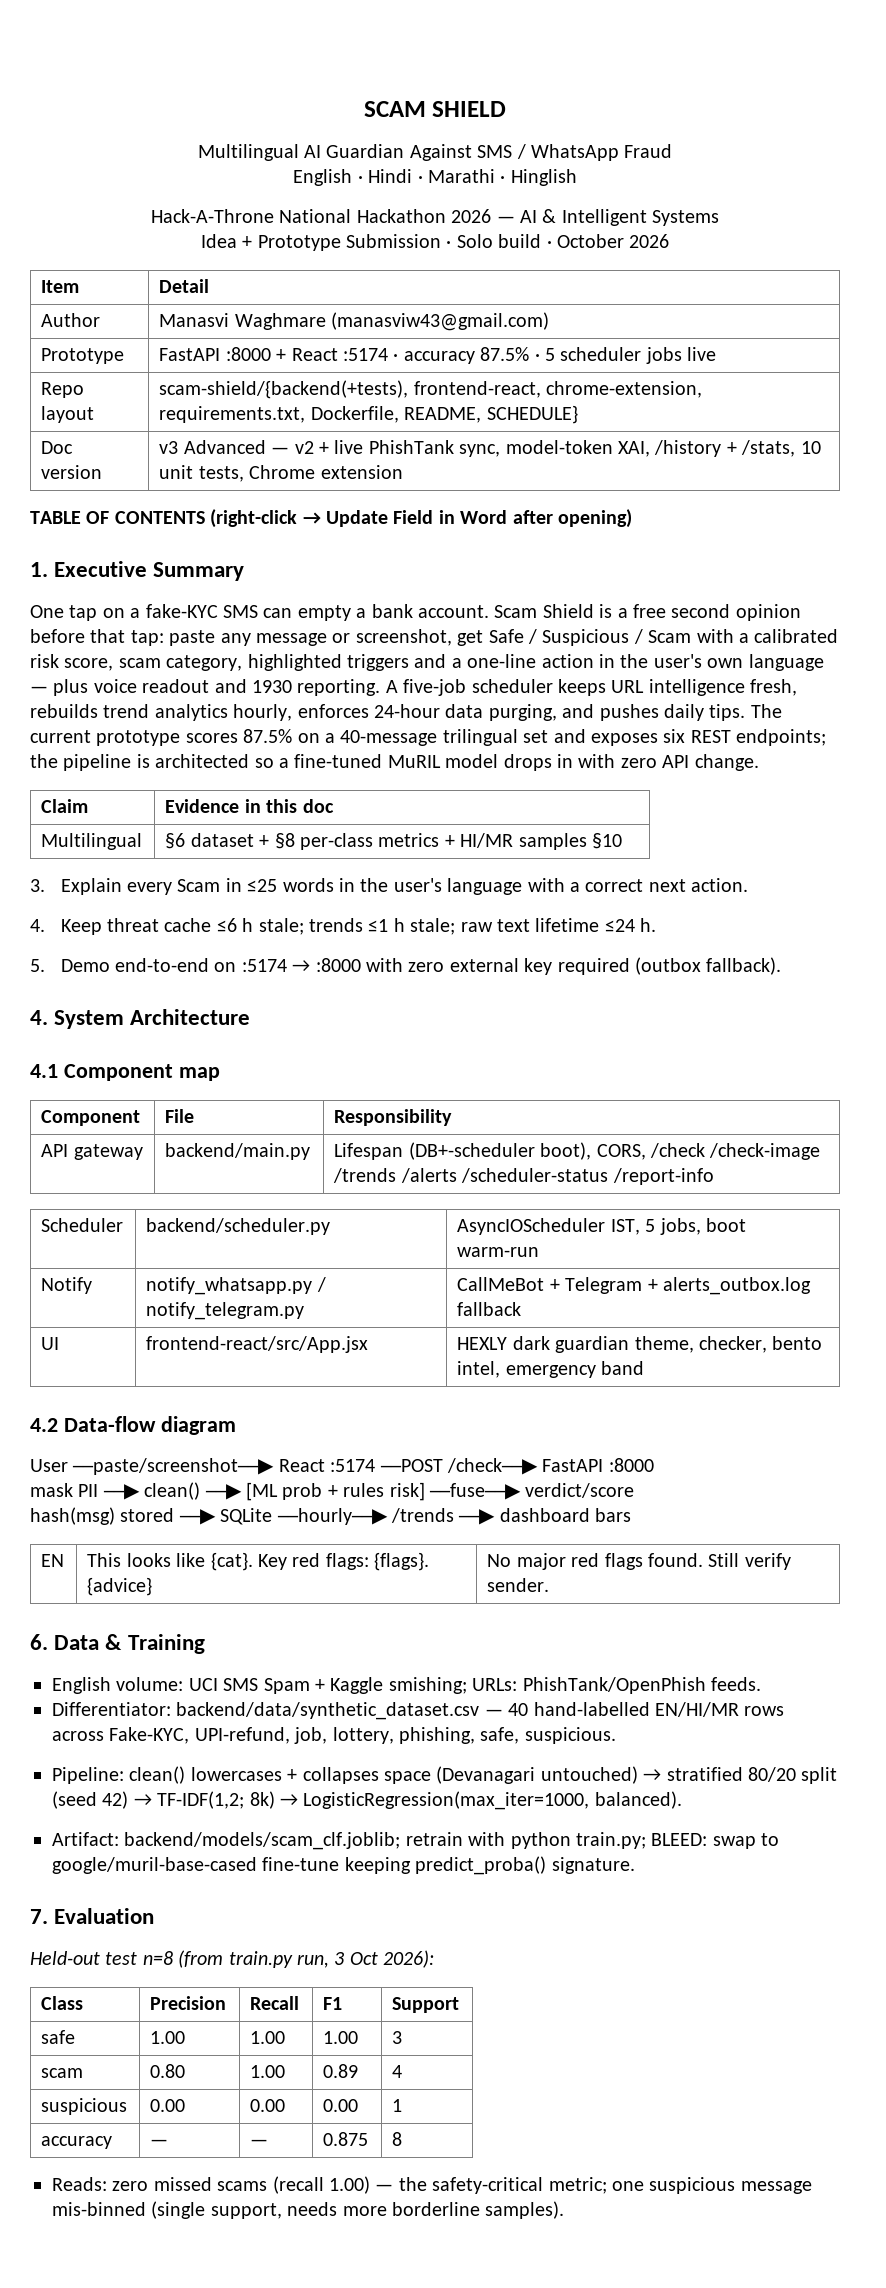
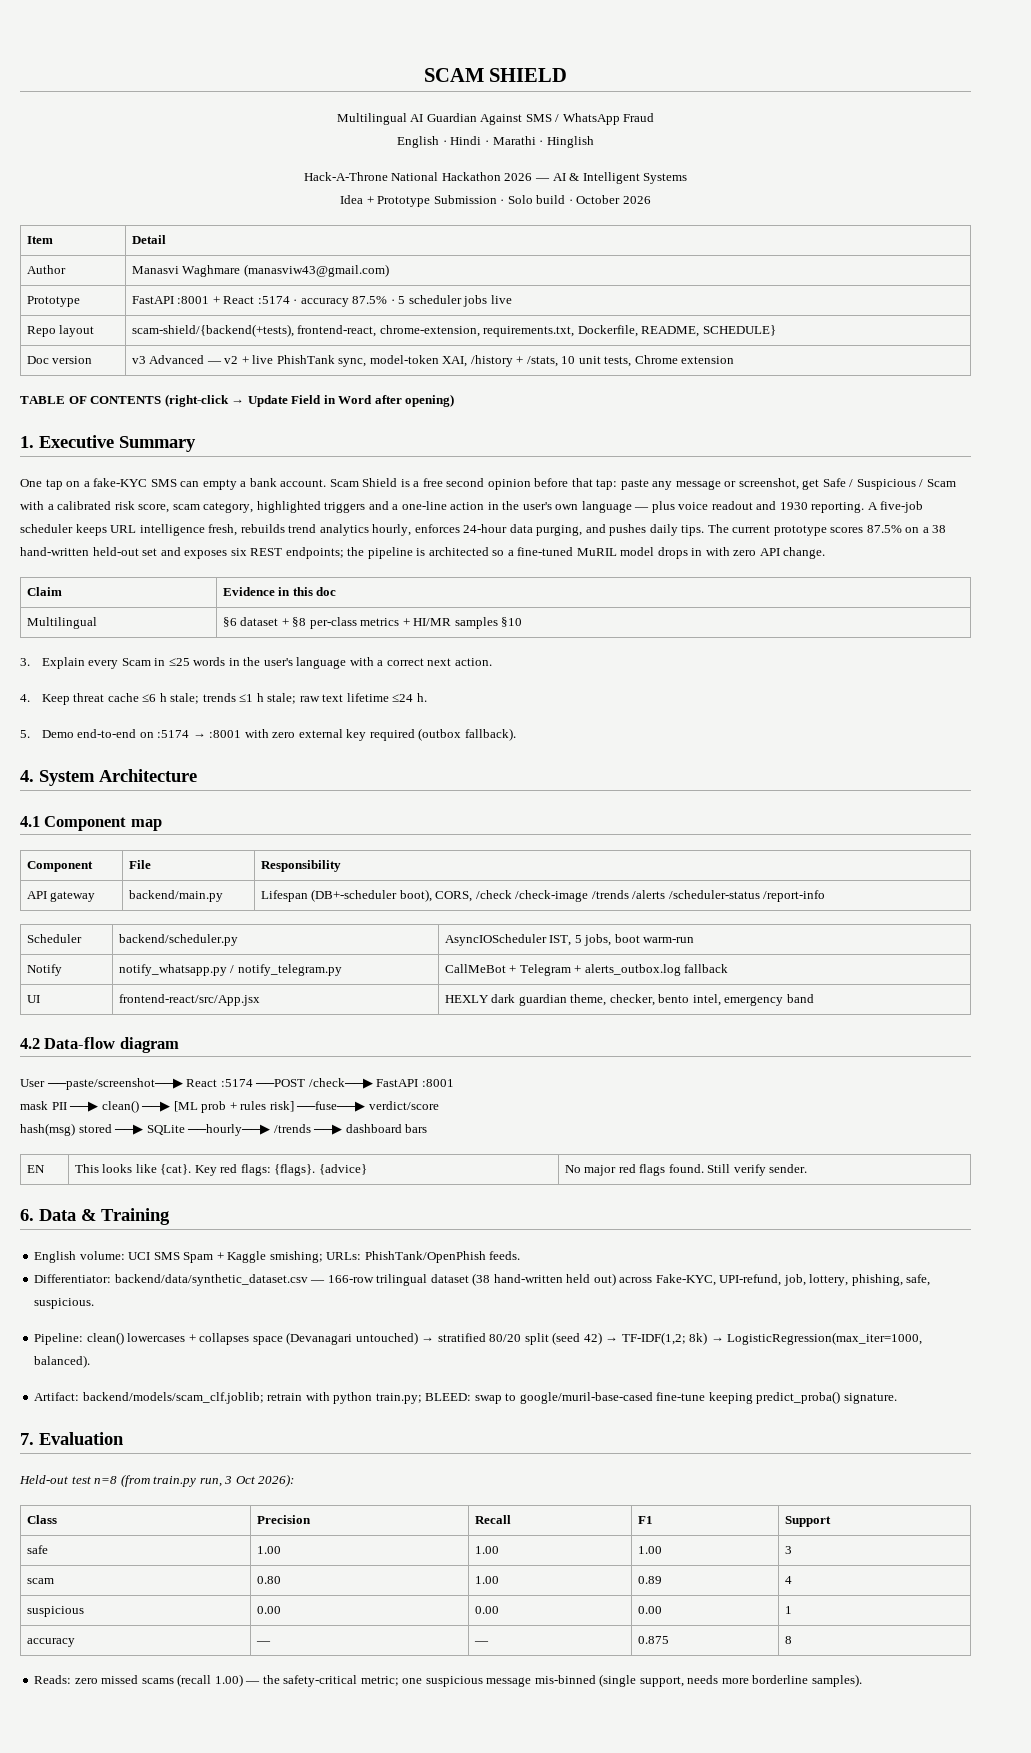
- Prototype | FastAPI :8000 + React :5174 · accuracy 87.5% · 5 scheduler jobs live
+ Prototype | FastAPI :8001 + React :5174 · accuracy 87.5% · 5 scheduler jobs live
- The current prototype scores 87.5% on a 40-message trilingual set and exposes six REST endpoints; the pipeline is architected so a fine-tuned MuRIL model drops in with zero API change.
+ The current prototype scores 87.5% on a 38 hand-written held-out set and exposes six REST endpoints; the pipeline is architected so a fine-tuned MuRIL model drops in with zero API change.
- 5. Demo end-to-end on :5174 → :8000 with zero external key required (outbox fallback).
+ 5. Demo end-to-end on :5174 → :8001 with zero external key required (outbox fallback).
- User ──paste/screenshot──▶ React :5174 ──POST /check──▶ FastAPI :8000
+ User ──paste/screenshot──▶ React :5174 ──POST /check──▶ FastAPI :8001
- Differentiator: backend/data/synthetic_dataset.csv — 40 hand-labelled EN/HI/MR rows across Fake-KYC, UPI-refund, job, lottery, phishing, safe, suspicious.
+ Differentiator: backend/data/synthetic_dataset.csv — 166-row trilingual dataset (38 hand-written held out) across Fake-KYC, UPI-refund, job, lottery, phishing, safe, suspicious.

